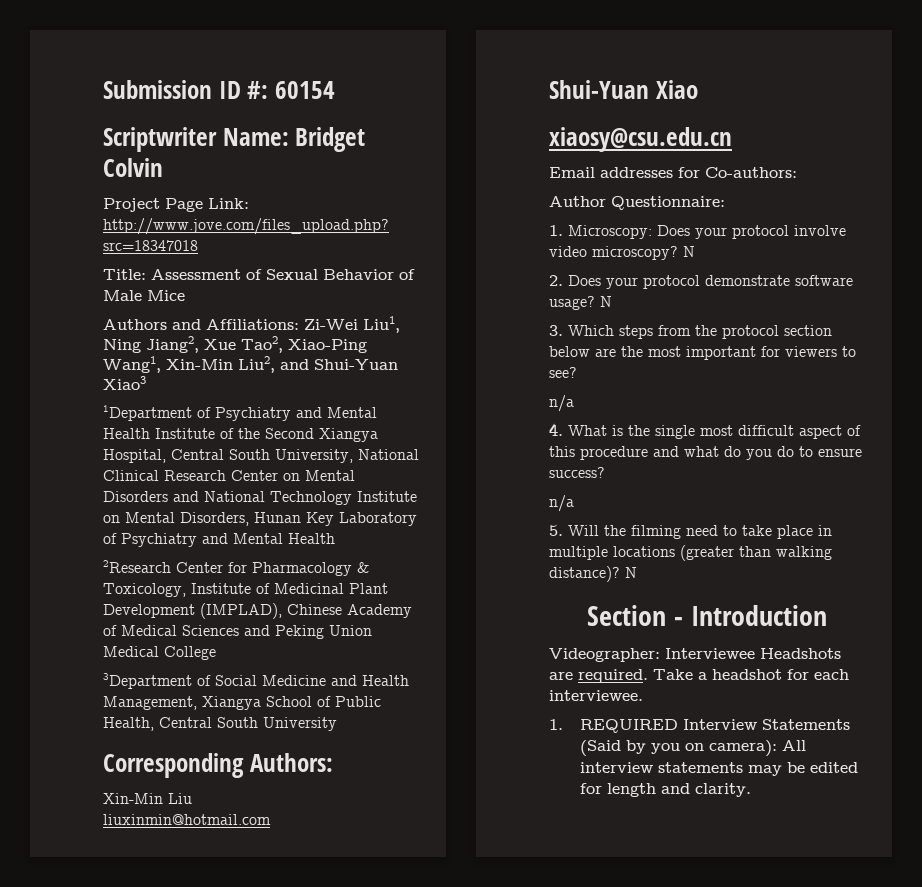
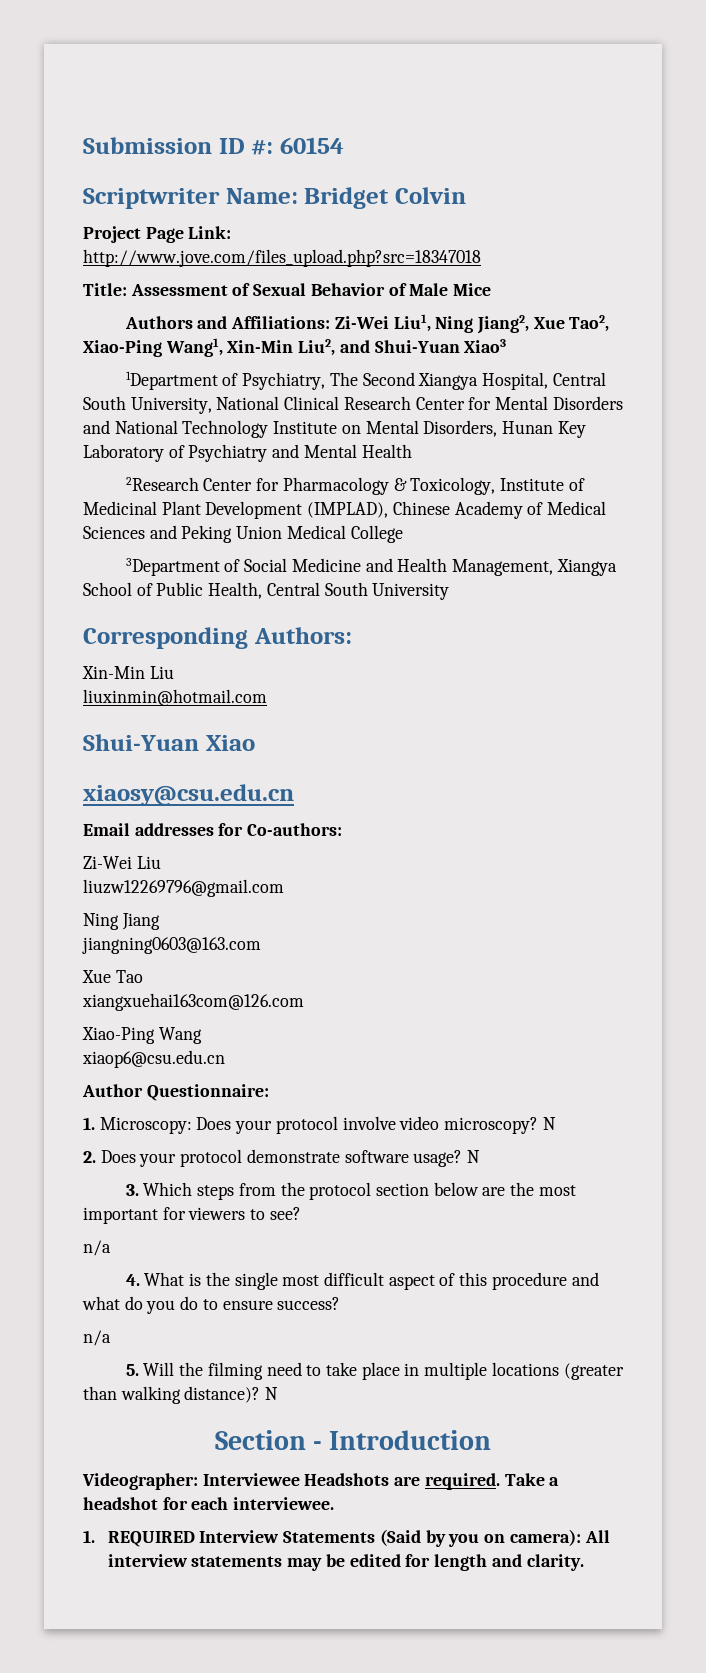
- 1Department of Psychiatry and Mental Health Institute of the Second Xiangya Hospital, Central South University, National Clinical Research Center on Mental Disorders and National Technology Institute on Mental Disorders, Hunan Key Laboratory of Psychiatry and Mental Health
+ 1Department of Psychiatry, The Second Xiangya Hospital, Central South University, National Clinical Research Center for Mental Disorders and National Technology Institute on Mental Disorders, Hunan Key Laboratory of Psychiatry and Mental Health
+ Zi-Wei Liu
+ liuzw12269796@gmail.com
+ Ning Jiang
+ jiangning0603@163.com
+ Xue Tao
+ xiangxuehai163com@126.com
+ Xiao-Ping Wang
+ xiaop6@csu.edu.cn

